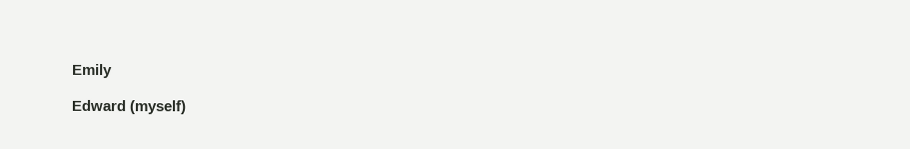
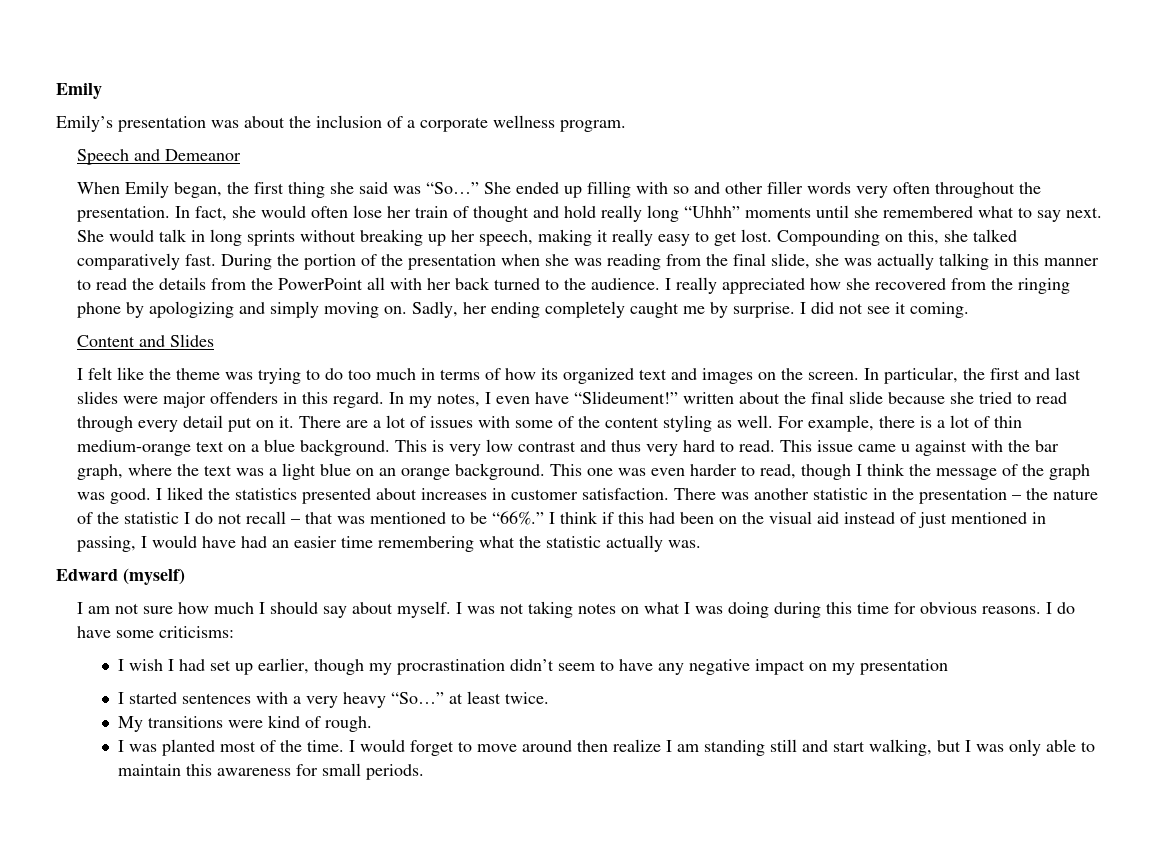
+ Emily’s presentation was about the inclusion of a corporate wellness program.
+ Speech and Demeanor
+ When Emily began, the first thing she said was “So…” She ended up filling with so and other filler words very often throughout the presentation. In fact, she would often lose her train of thought and hold really long “Uhhh” moments until she remembered what to say next. She would talk in long sprints without breaking up her speech, making it really easy to get lost. Compounding on this, she talked comparatively fast. During the portion of the presentation when she was reading from the final slide, she was actually talking in this manner to read the details from the PowerPoint all with her back turned to the audience. I really appreciated how she recovered from the ringing phone by apologizing and simply moving on. Sadly, her ending completely caught me by surprise. I did not see it coming.
+ Content and Slides
+ I felt like the theme was trying to do too much in terms of how its organized text and images on the screen. In particular, the first and last slides were major offenders in this regard. In my notes, I even have “Slideument!” written about the final slide because she tried to read through every detail put on it. There are a lot of issues with some of the content styling as well. For example, there is a lot of thin medium-orange text on a blue background. This is very low contrast and thus very hard to read. This issue came u against with the bar graph, where the text was a light blue on an orange background. This one was even harder to read, though I think the message of the graph was good. I liked the statistics presented about increases in customer satisfaction. There was another statistic in the presentation – the nature of the statistic I do not recall – that was mentioned to be “66%.” I think if this had been on the visual aid instead of just mentioned in passing, I would have had an easier time remembering what the statistic actually was.
  Edward (myself)
+ I am not sure how much I should say about myself. I was not taking notes on what I was doing during this time for obvious reasons. I do have some criticisms:
+ I wish I had set up earlier, though my procrastination didn’t seem to have any negative impact on my presentation
+ I started sentences with a very heavy “So…” at least twice.
+ My transitions were kind of rough.
+ I was planted most of the time. I would forget to move around then realize I am standing still and start walking, but I was only able to maintain this awareness for small periods.

